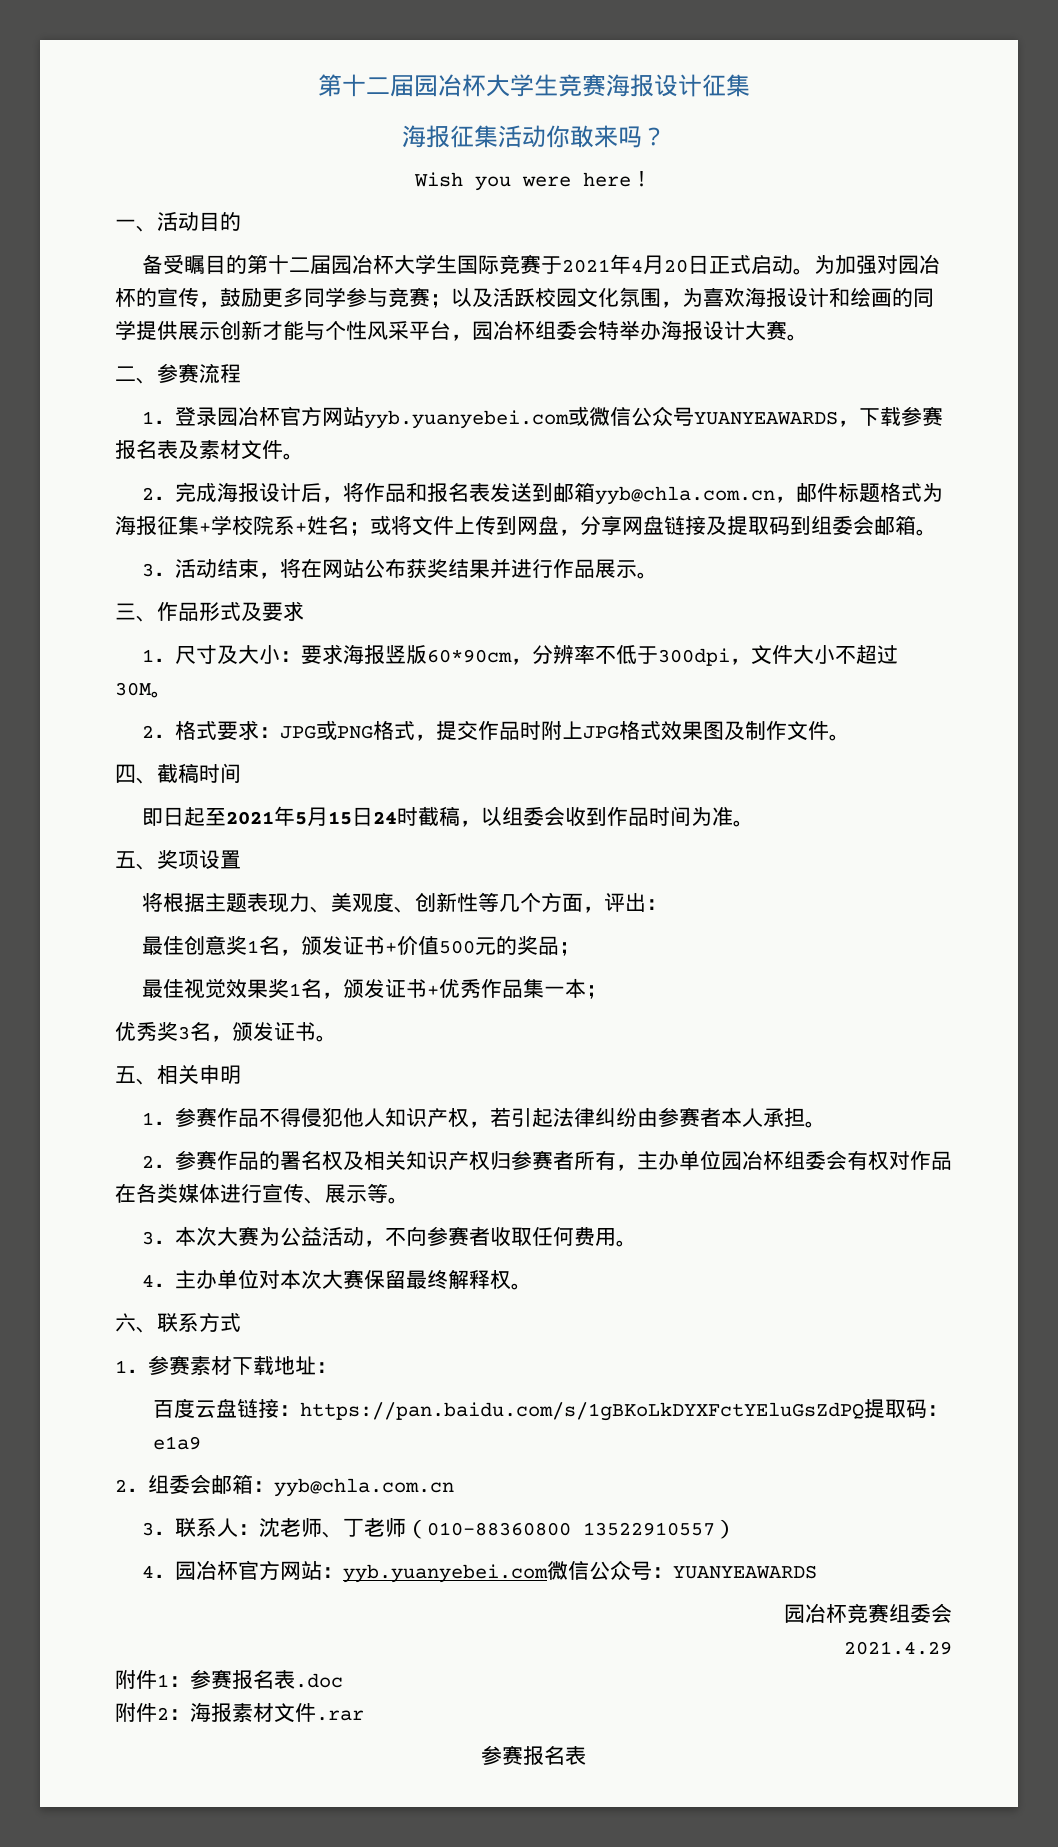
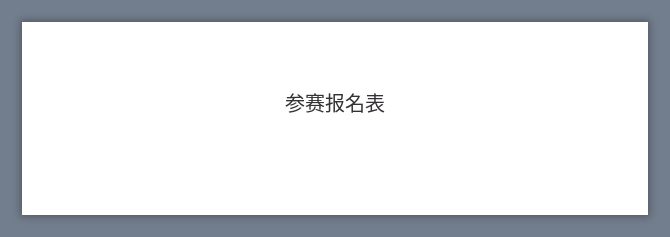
- 第十二届园冶杯大学生竞赛海报设计征集
- 海报征集活动你敢来吗？
- Wish you were here！
- 一、活动目的
- 备受瞩目的第十二届园冶杯大学生国际竞赛于2021年4月20日正式启动。为加强对园冶杯的宣传，鼓励更多同学参与竞赛；以及活跃校园文化氛围，为喜欢海报设计和绘画的同学提供展示创新才能与个性风采平台，园冶杯组委会特举办海报设计大赛。
- 二、参赛流程
- 1．登录园冶杯官方网站yyb.yuanyebei.com或微信公众号YUANYEAWARDS，下载参赛报名表及素材文件。
- 2．完成海报设计后，将作品和报名表发送到邮箱yyb@chla.com.cn，邮件标题格式为海报征集+学校院系+姓名；或将文件上传到网盘，分享网盘链接及提取码到组委会邮箱。
- 3．活动结束，将在网站公布获奖结果并进行作品展示。
- 三、作品形式及要求
- 1．尺寸及大小：要求海报竖版60*90cm，分辨率不低于300dpi，文件大小不超过30M。
- 2．格式要求：JPG或PNG格式，提交作品时附上JPG格式效果图及制作文件。
- 四、截稿时间
- 即日起至2021年5月15日24时截稿，以组委会收到作品时间为准。
- 五、奖项设置
- 将根据主题表现力、美观度、创新性等几个方面，评出：
- 最佳创意奖1名，颁发证书+价值500元的奖品；
- 最佳视觉效果奖1名，颁发证书+优秀作品集一本；
- 优秀奖3名，颁发证书。
- 五、相关申明
- 1．参赛作品不得侵犯他人知识产权，若引起法律纠纷由参赛者本人承担。
- 2．参赛作品的署名权及相关知识产权归参赛者所有，主办单位园冶杯组委会有权对作品在各类媒体进行宣传、展示等。
- 3．本次大赛为公益活动，不向参赛者收取任何费用。
- 4．主办单位对本次大赛保留最终解释权。
- 六、联系方式
- 1．参赛素材下载地址：
- 百度云盘链接：https://pan.baidu.com/s/1gBKoLkDYXFctYEluGsZdPQ提取码：e1a9
- 2．组委会邮箱：yyb@chla.com.cn
- 3．联系人：沈老师、丁老师（010-88360800 13522910557）
- 4．园冶杯官方网站：yyb.yuanyebei.com微信公众号：YUANYEAWARDS
- 园冶杯竞赛组委会
- 2021.4.29
- 附件1：参赛报名表.doc
- 附件2：海报素材文件.rar

